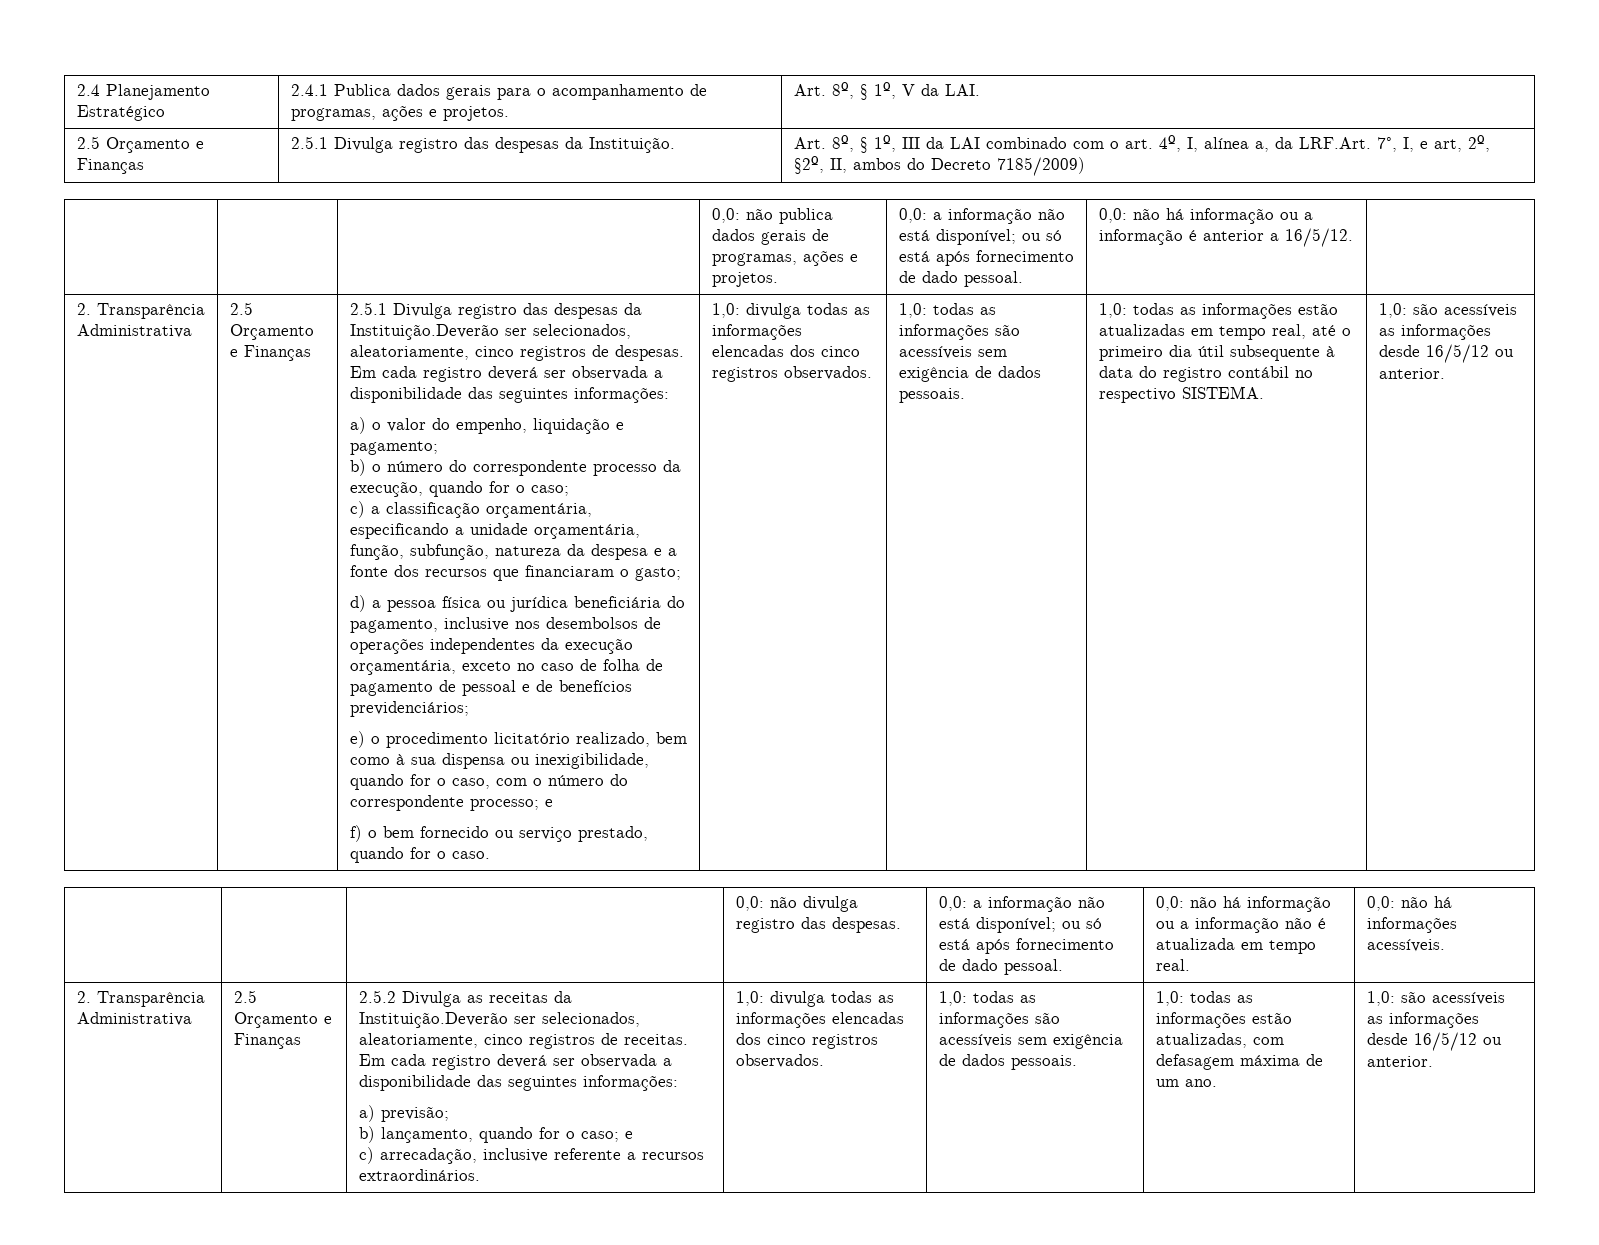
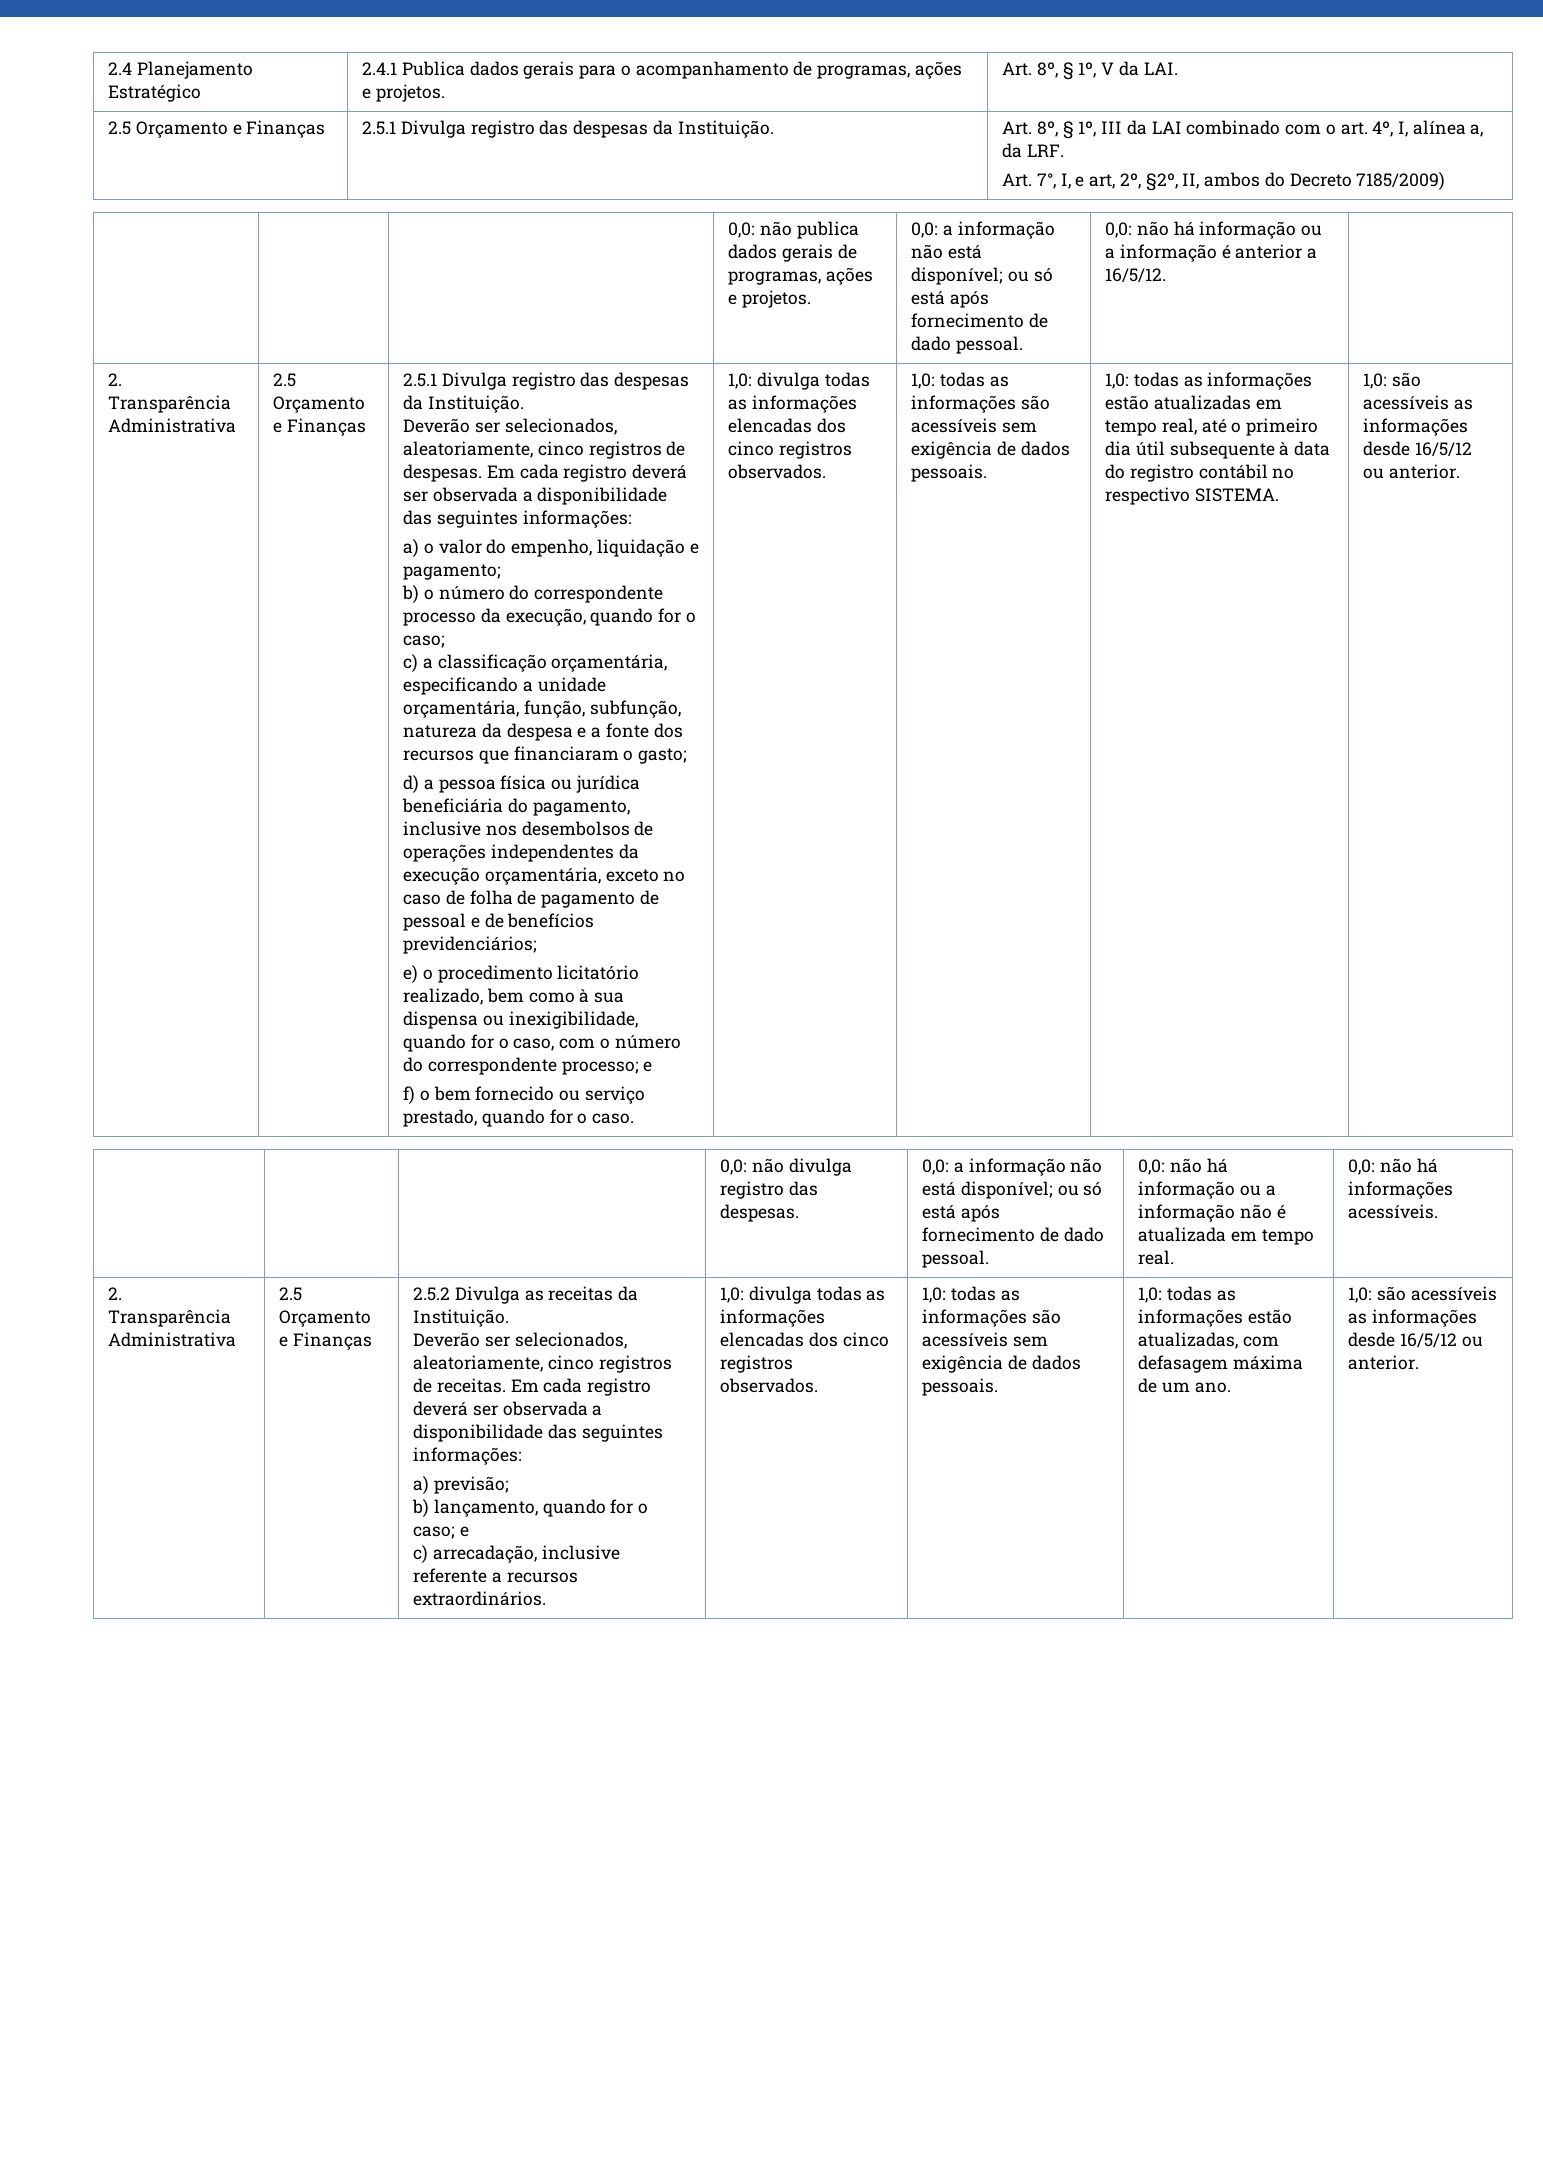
- 2.5 Orçamento e Finanças | 2.5.1 Divulga registro das despesas da Instituição. | Art. 8º, § 1º, III da LAI combinado com o art. 4º, I, alínea a, da LRF.Art. 7°, I, e art, 2º, §2º, II, ambos do Decreto 7185/2009)
+ 2.5 Orçamento e Finanças | 2.5.1 Divulga registro das despesas da Instituição. | Art. 8º, § 1º, III da LAI combinado com o art. 4º, I, alínea a, da LRF.
+ Art. 7°, I, e art, 2º, §2º, II, ambos do Decreto 7185/2009)
- 2. Transparência Administrativa | 2.5 Orçamento e Finanças | 2.5.1 Divulga registro das despesas da Instituição.Deverão ser selecionados, aleatoriamente, cinco registros de despesas.
+ 2. Transparência Administrativa | 2.5 Orçamento e Finanças | 2.5.1 Divulga registro das despesas da Instituição.
+ Deverão ser selecionados, aleatoriamente, cinco registros de despesas.
- 2.5.2 Divulga as receitas da Instituição.Deverão ser selecionados, aleatoriamente, cinco registros de receitas.
+ 2.5.2 Divulga as receitas da Instituição.
+ Deverão ser selecionados, aleatoriamente, cinco registros de receitas.

